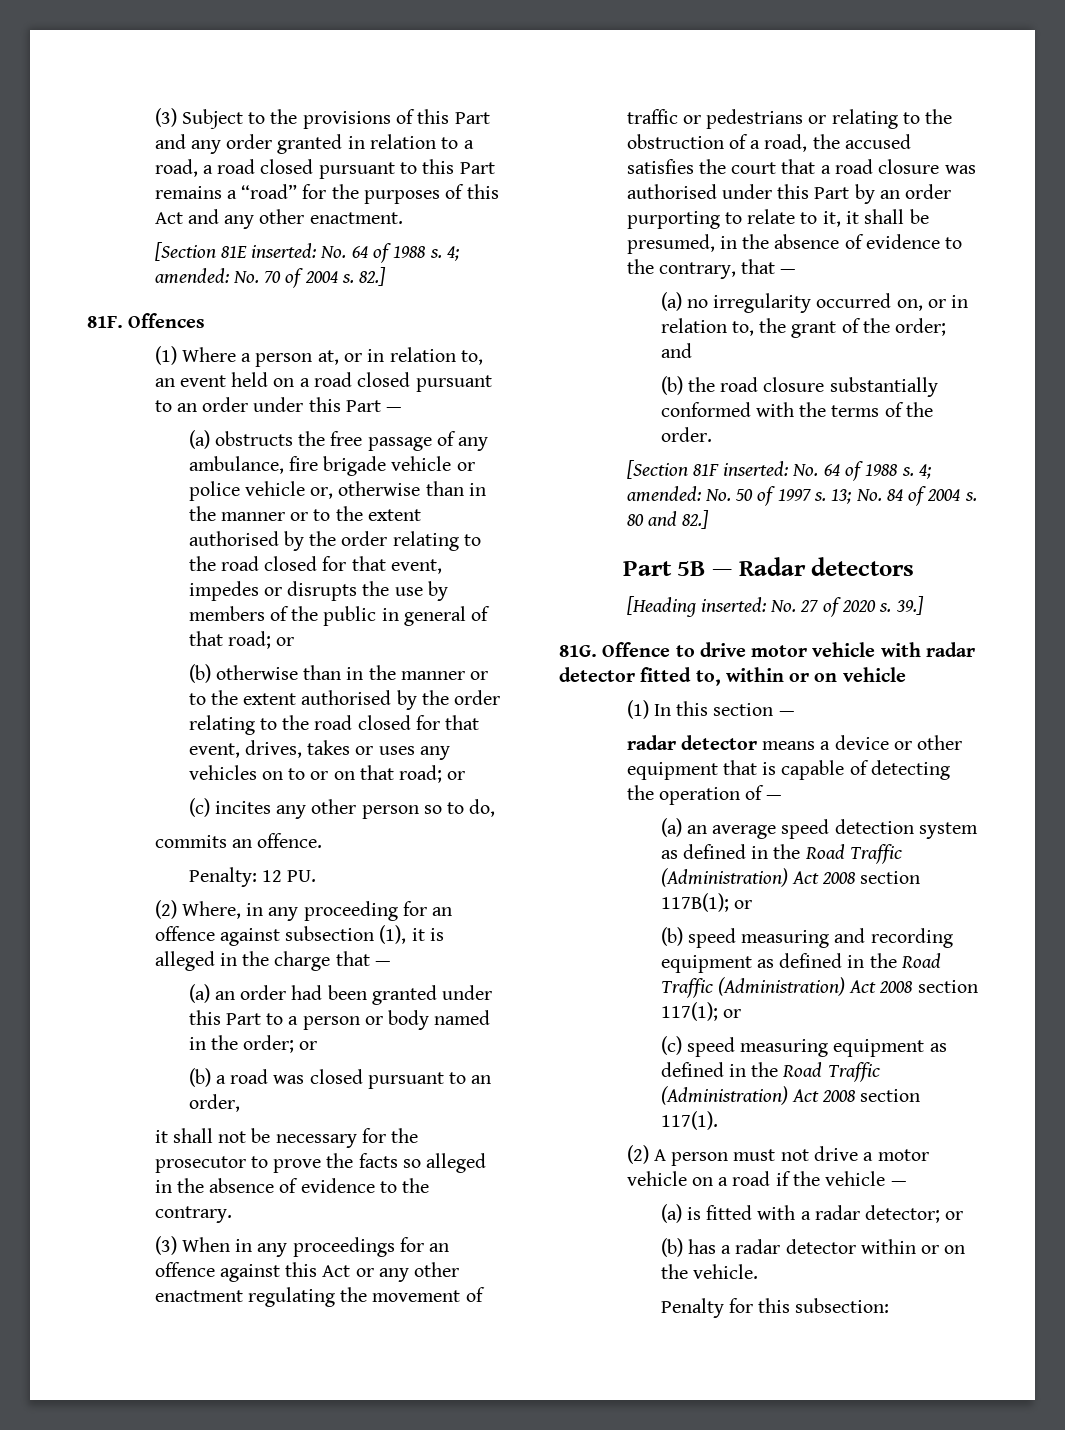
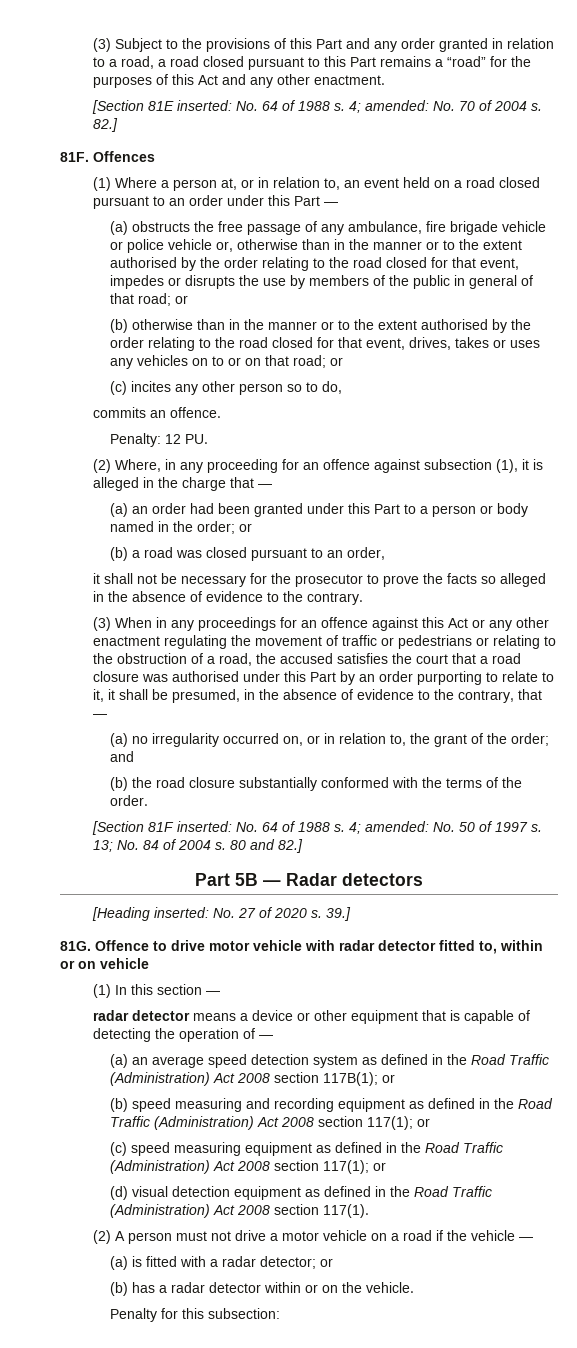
- (c) speed measuring equipment as defined in the Road Traffic (Administration) Act 2008 section 117(1).
+ (c) speed measuring equipment as defined in the Road Traffic (Administration) Act 2008 section 117(1); or
+ (d) visual detection equipment as defined in the Road Traffic (Administration) Act 2008 section 117(1).

